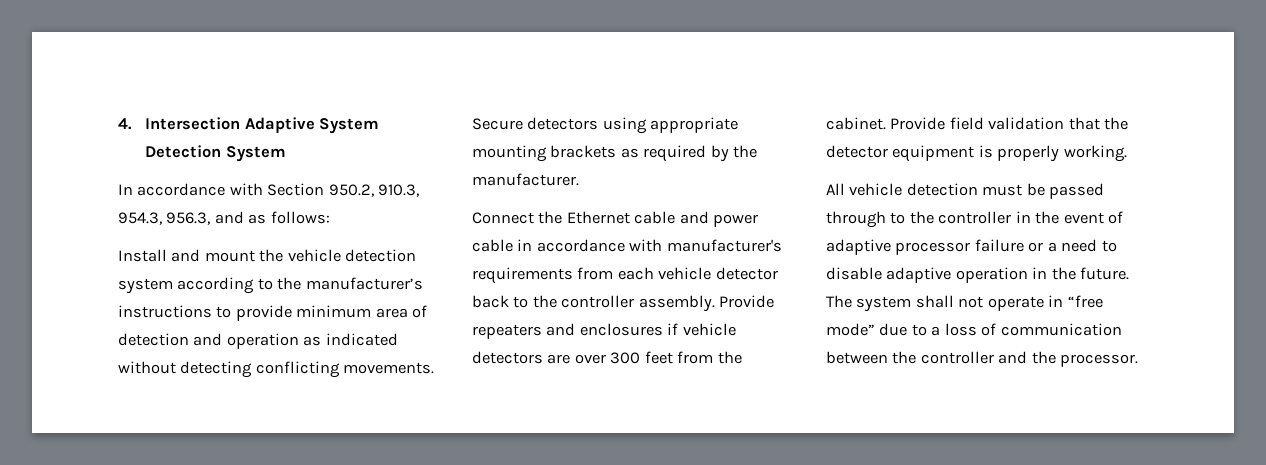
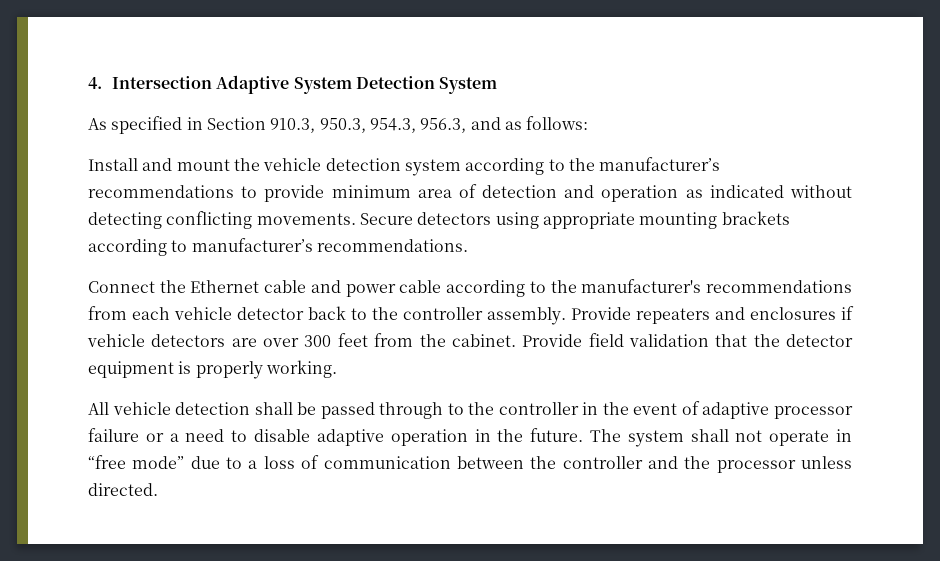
- In accordance with Section 950.2, 910.3, 954.3, 956.3, and as follows:
+ As specified in Section 910.3, 950.3, 954.3, 956.3, and as follows:
- Install and mount the vehicle detection system according to the manufacturer’s instructions to provide minimum area of detection and operation as indicated without detecting conflicting movements.
+ Install and mount the vehicle detection system according to the manufacturer’s recommendations to provide minimum area of detection and operation as indicated without detecting conflicting movements.
- Secure detectors using appropriate mounting brackets as required by the manufacturer.
+ Secure detectors using appropriate mounting brackets according to manufacturer’s recommendations.
- Connect the Ethernet cable and power cable in accordance with manufacturer's requirements from each vehicle detector back to the controller assembly.
+ Connect the Ethernet cable and power cable according to the manufacturer's recommendations from each vehicle detector back to the controller assembly.
- All vehicle detection must be passed through to the controller in the event of adaptive processor failure or a need to disable adaptive operation in the future.
+ All vehicle detection shall be passed through to the controller in the event of adaptive processor failure or a need to disable adaptive operation in the future.
- The system shall not operate in “free mode” due to a loss of communication between the controller and the processor.
+ The system shall not operate in “free mode” due to a loss of communication between the controller and the processor unless directed.

